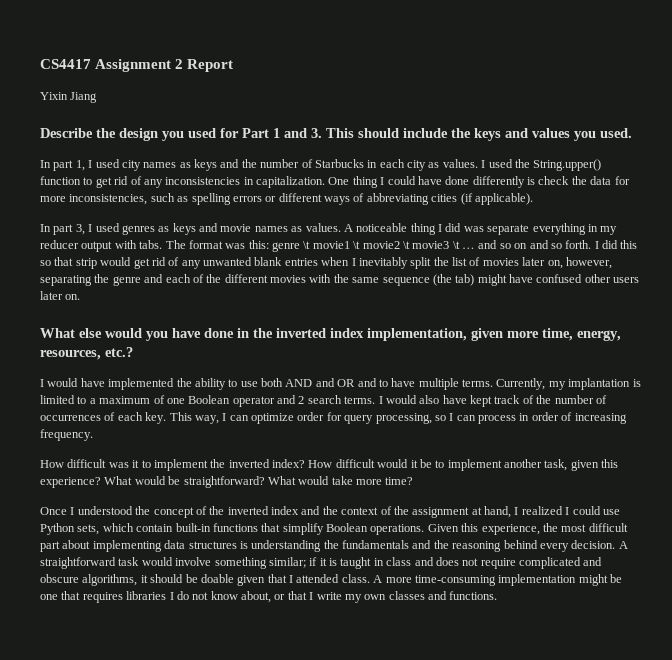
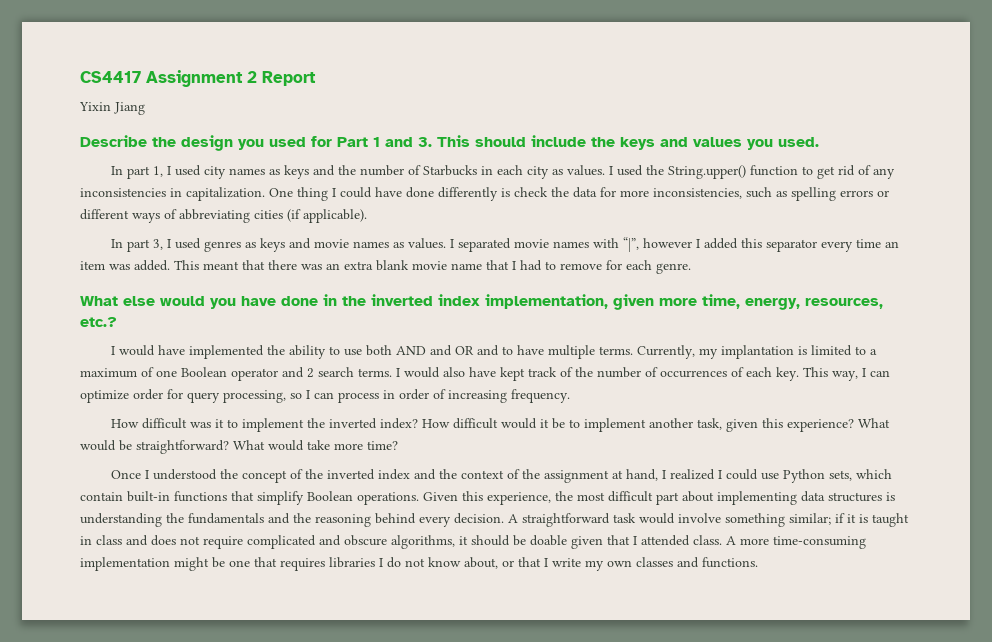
- A noticeable thing I did was separate everything in my reducer output with tabs. The format was this: genre \t movie1 \t movie2 \t movie3 \t … and so on and so forth. I did this so that strip would get rid of any unwanted blank entries when I inevitably split the list of movies later on, however, separating the genre and each of the different movies with the same sequence (the tab) might have confused other users later on.
+ I separated movie names with “|”, however I added this separator every time an item was added. This meant that there was an extra blank movie name that I had to remove for each genre.

